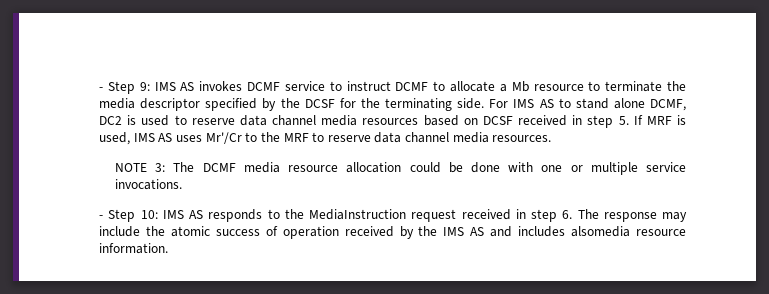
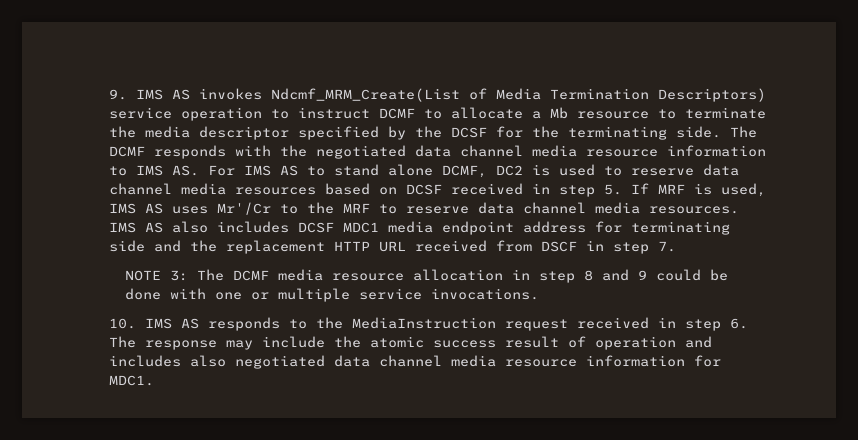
- - Step 9: IMS AS invokes DCMF service to instruct DCMF to allocate a Mb resource to terminate the media descriptor specified by the DCSF for the terminating side.
+ 9. IMS AS invokes Ndcmf_MRM_Create(List of Media Termination Descriptors) service operation to instruct DCMF to allocate a Mb resource to terminate the media descriptor specified by the DCSF for the terminating side.
- For IMS AS to stand alone DCMF, DC2 is used to reserve data channel media resources based on DCSF received in step 5. If MRF is used, IMS AS uses Mr'/Cr to the MRF to reserve data channel media resources.
+ The DCMF responds with the negotiated data channel media resource information to IMS AS. For IMS AS to stand alone DCMF, DC2 is used to reserve data channel media resources based on DCSF received in step 5. If MRF is used, IMS AS uses Mr'/Cr to the MRF to reserve data channel media resources. IMS AS also includes DCSF MDC1 media endpoint address for terminating side and the replacement HTTP URL received from DSCF in step 7.
- NOTE 3: The DCMF media resource allocation could be done with one or multiple service invocations.
+ NOTE 3: The DCMF media resource allocation in step 8 and 9 could be done with one or multiple service invocations.
- - Step 10: IMS AS responds to the MediaInstruction request received in step 6. The response may include the atomic success of operation received by the IMS AS and includes alsomedia resource information.
+ 10. IMS AS responds to the MediaInstruction request received in step 6. The response may include the atomic success result of operation and includes also negotiated data channel media resource information for MDC1.

